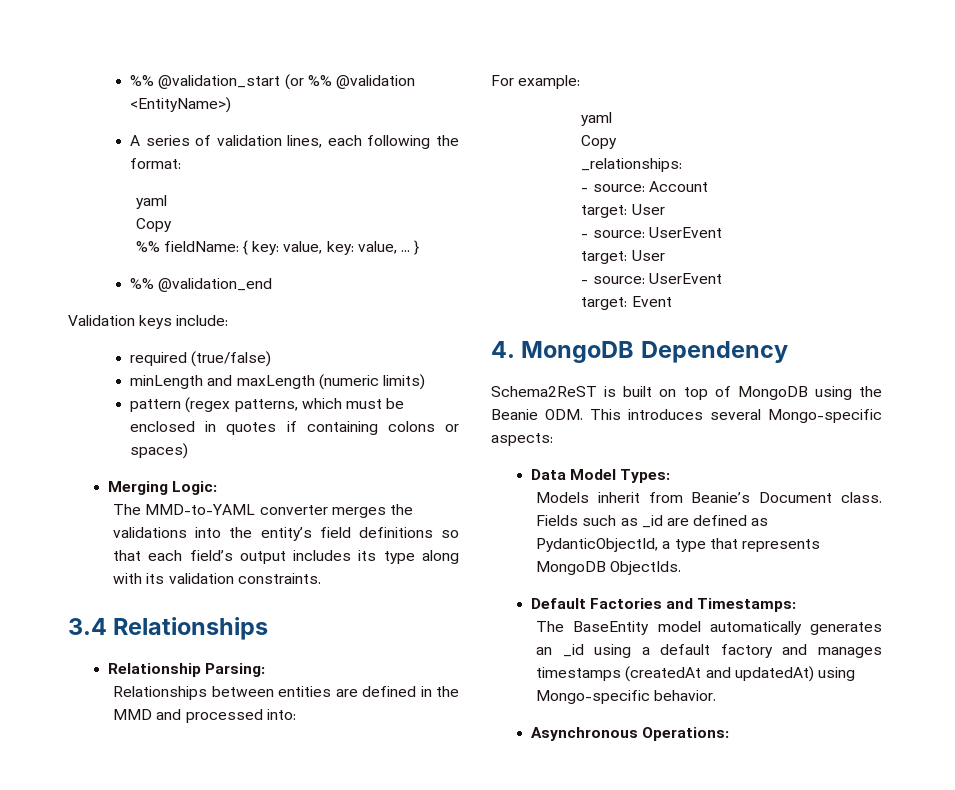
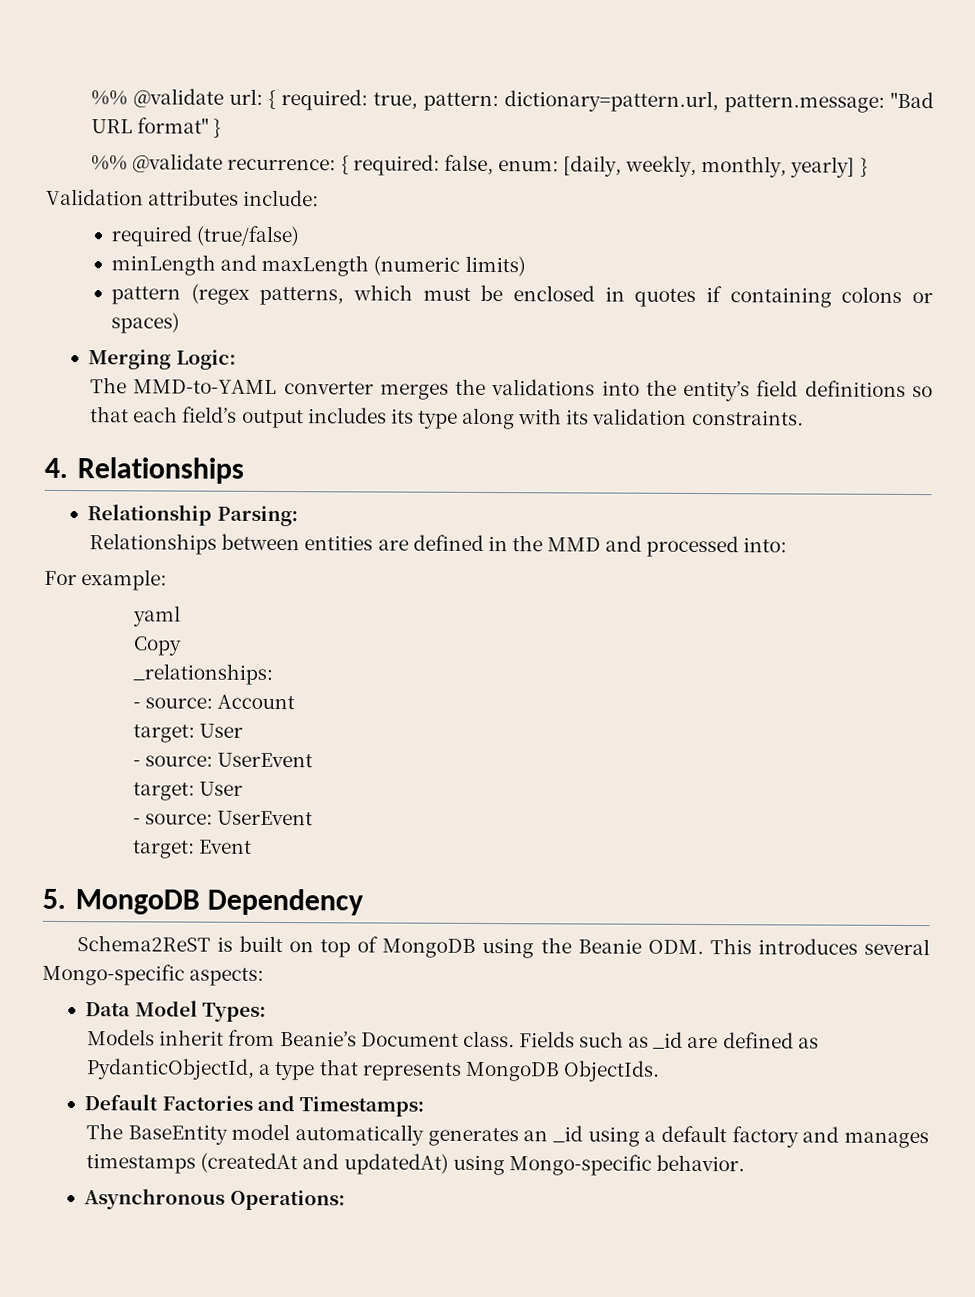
- %% @validation_start (or %% @validation <EntityName>)
- A series of validation lines, each following the format:
- yaml
- Copy
- %% fieldName: { key: value, key: value, ... }
- %% @validation_end
+ %% @validate url: { required: true, pattern: dictionary=pattern.url, pattern.message: "Bad URL format" }
+ %% @validate recurrence: { required: false, enum: [daily, weekly, monthly, yearly] }
- Validation keys include:
+ Validation attributes include:
- 3.4 Relationships
+ 4. Relationships
- 4. MongoDB Dependency
+ 5. MongoDB Dependency

